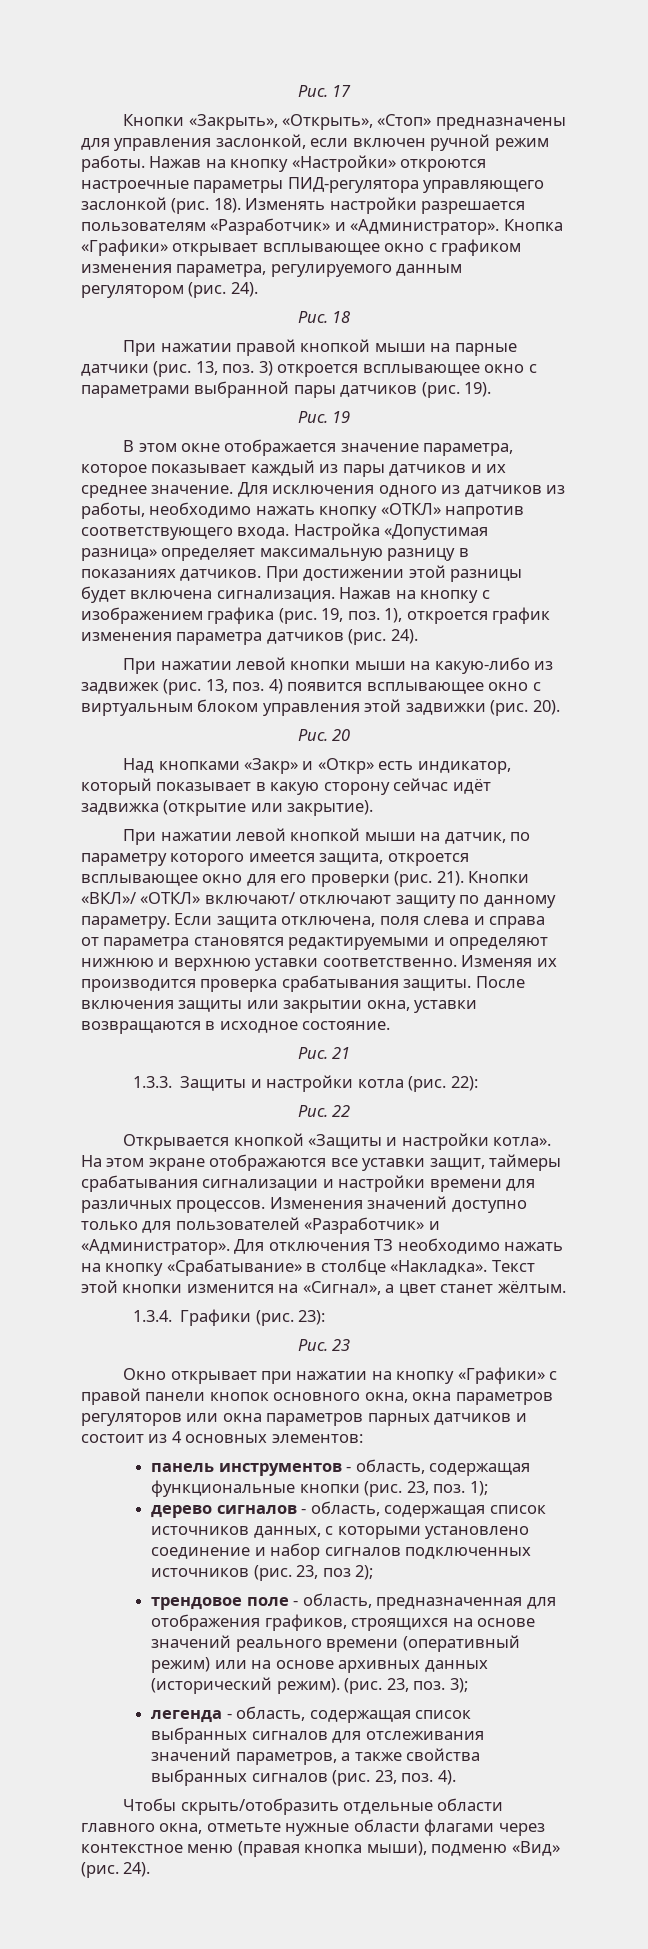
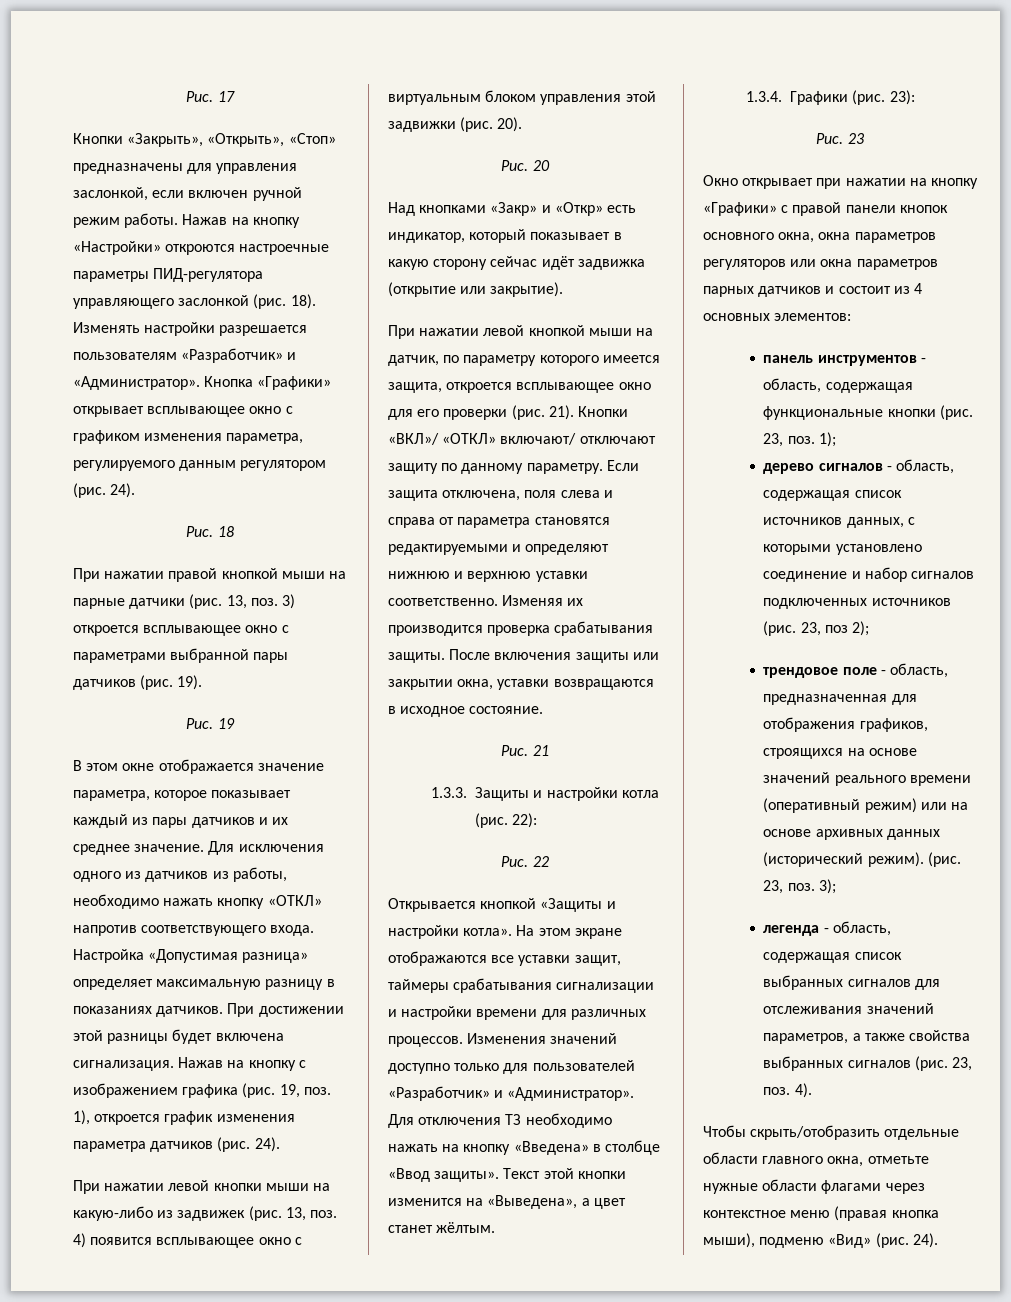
- Для отключения ТЗ необходимо нажать на кнопку «Срабатывание» в столбце «Накладка».
+ Для отключения ТЗ необходимо нажать на кнопку «Введена» в столбце «Ввод защиты».
- Текст этой кнопки изменится на «Сигнал», а цвет станет жёлтым.
+ Текст этой кнопки изменится на «Выведена», а цвет станет жёлтым.

